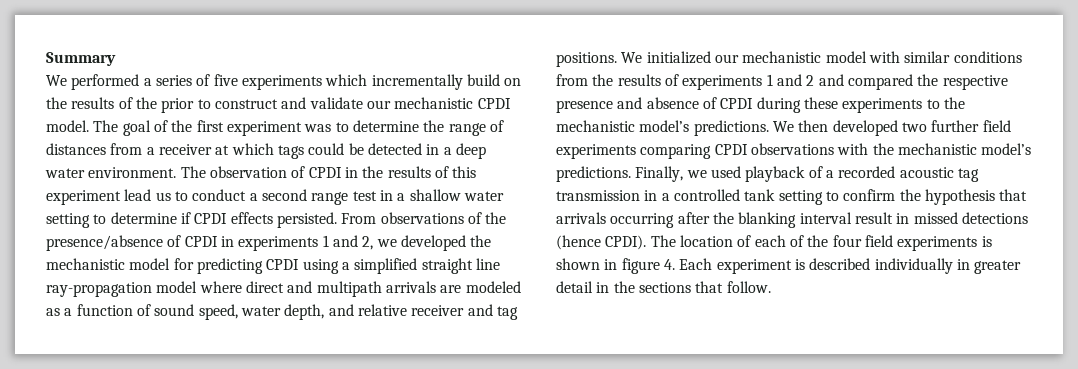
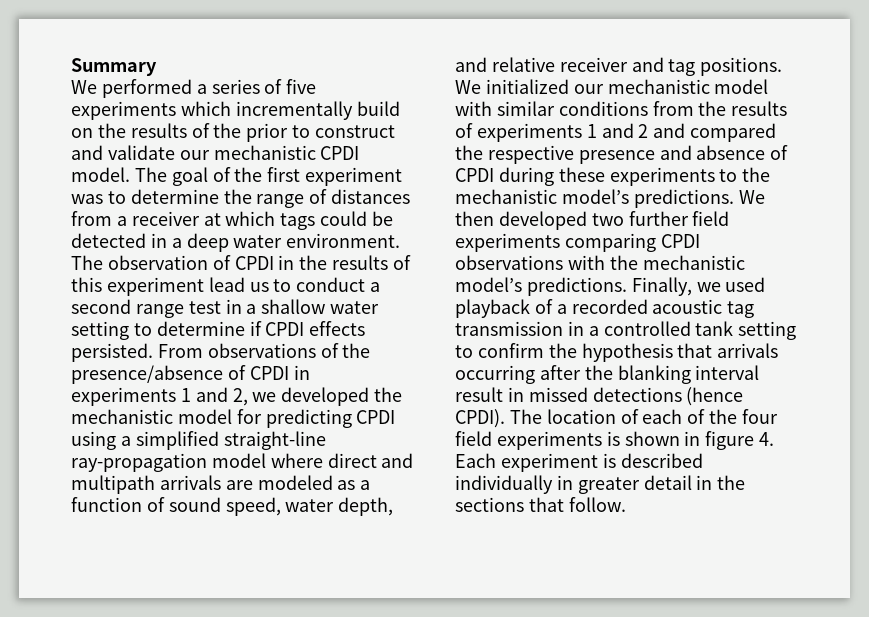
- From observations of the presence/absence of CPDI in experiments 1 and 2, we developed the mechanistic model for predicting CPDI using a simplified straight line ray-propagation model where direct and multipath arrivals are modeled as a function of sound speed, water depth, and relative receiver and tag positions.
+ From observations of the presence/absence of CPDI in experiments 1 and 2, we developed the mechanistic model for predicting CPDI using a simplified straight-line ray-propagation model where direct and multipath arrivals are modeled as a function of sound speed, water depth, and relative receiver and tag positions.

